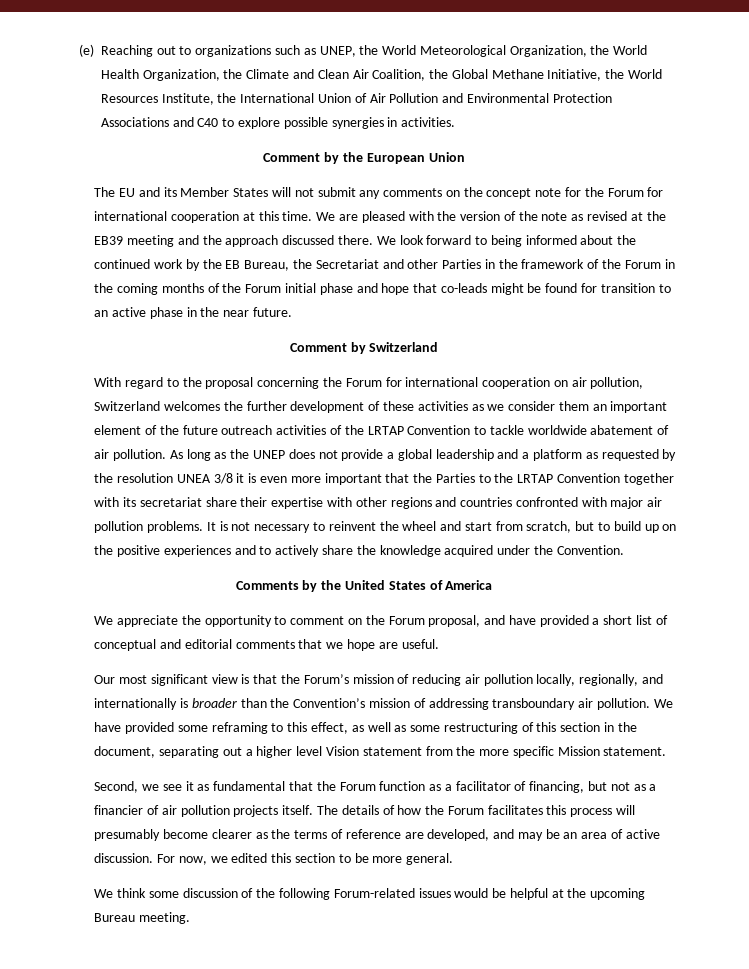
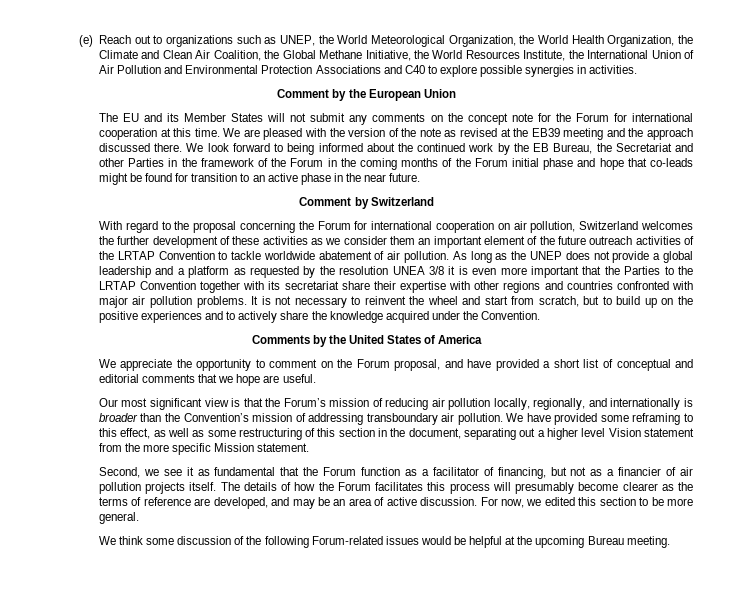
- (e) Reaching out to organizations such as UNEP, the World Meteorological Organization, the World Health Organization, the Climate and Clean Air Coalition, the Global Methane Initiative, the World Resources Institute, the International Union of Air Pollution and Environmental Protection Associations and C40 to explore possible synergies in activities.
+ (e) Reach out to organizations such as UNEP, the World Meteorological Organization, the World Health Organization, the Climate and Clean Air Coalition, the Global Methane Initiative, the World Resources Institute, the International Union of Air Pollution and Environmental Protection Associations and C40 to explore possible synergies in activities.

